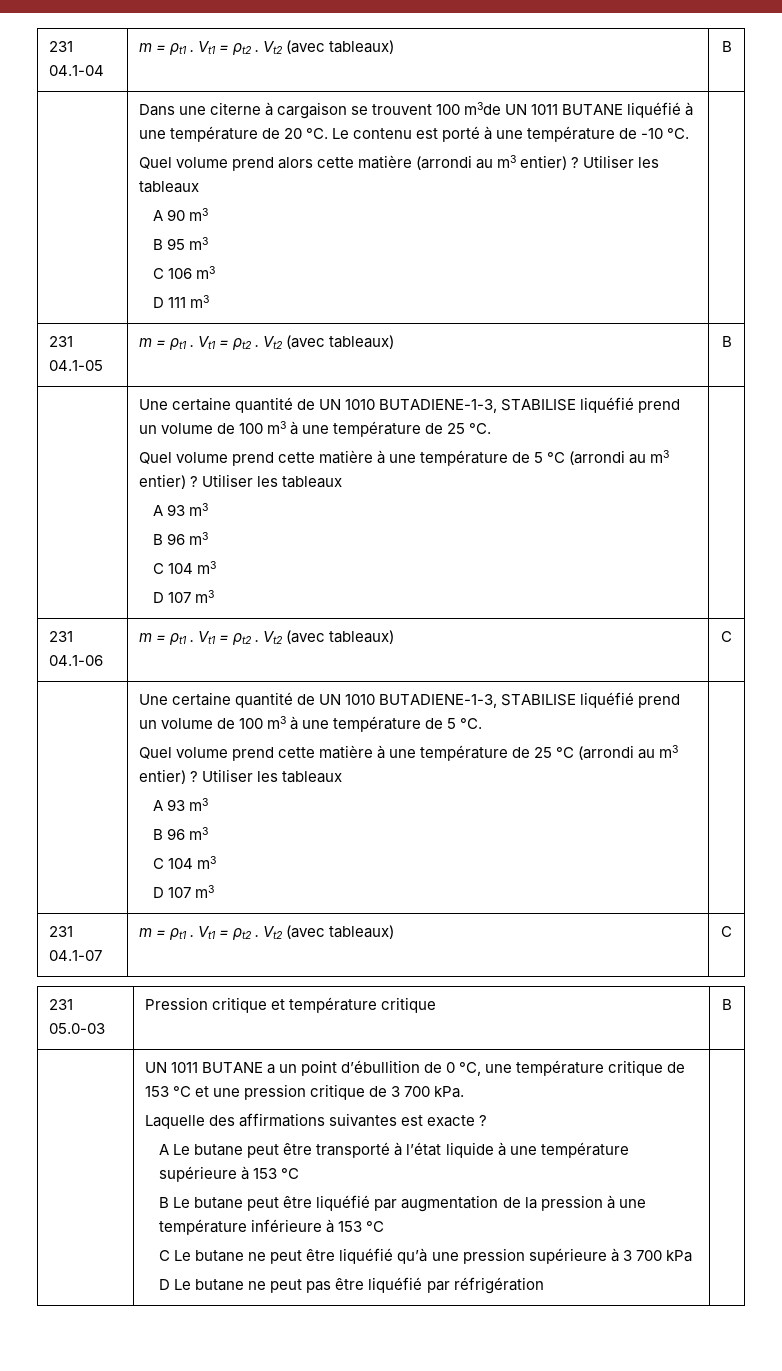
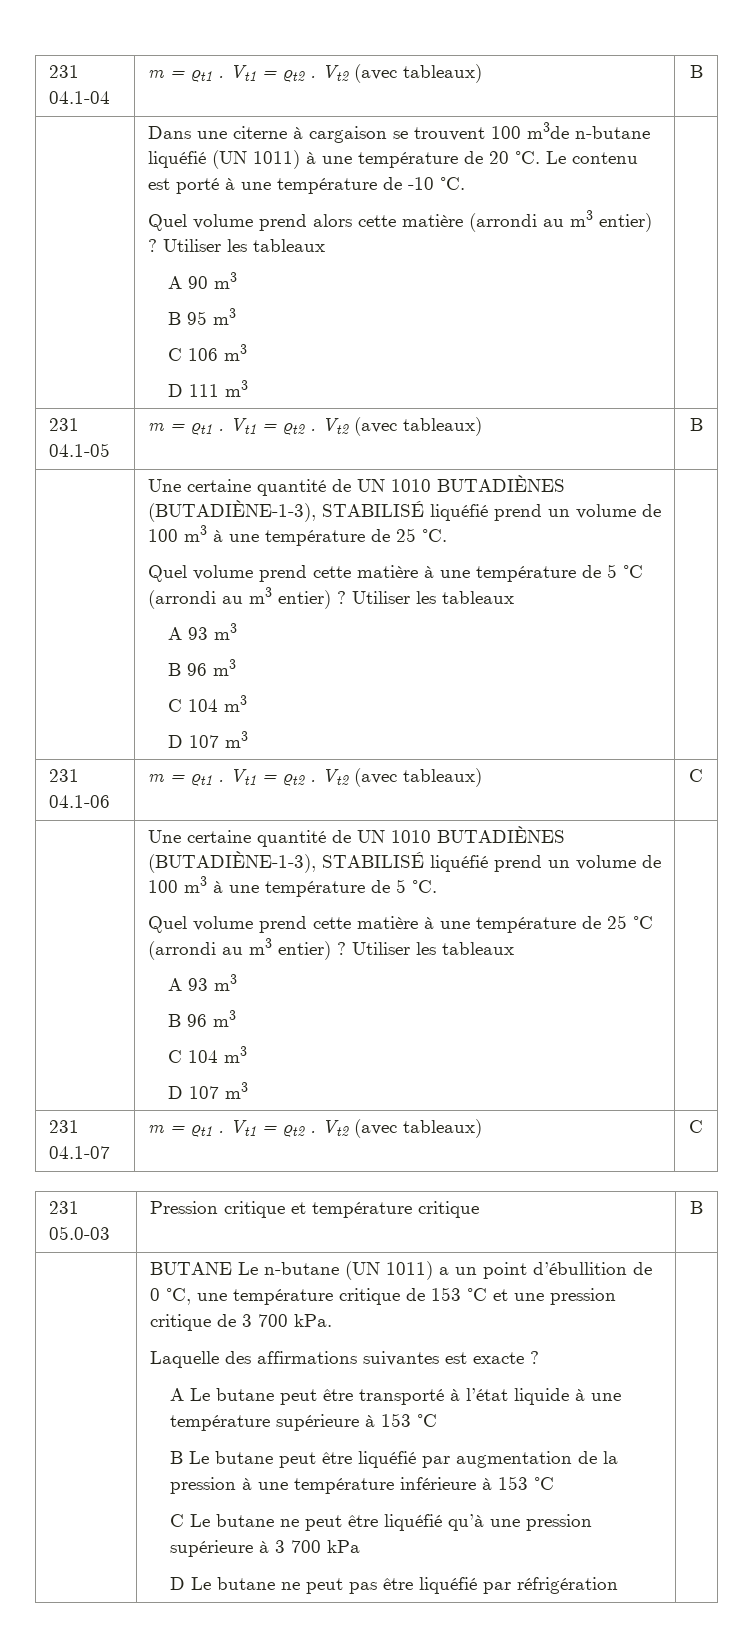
- Dans une citerne à cargaison se trouvent 100 m3de UN 1011 BUTANE liquéfié à une température de 20 °C.
+ Dans une citerne à cargaison se trouvent 100 m3de n-butane liquéfié (UN 1011) à une température de 20 °C.
- Une certaine quantité de UN 1010 BUTADIENE-1-3, STABILISE liquéfié prend un volume de 100 m3 à une température de 25 °C.
+ Une certaine quantité de UN 1010 BUTADIÈNES (BUTADIÈNE-1-3), STABILISÉ liquéfié prend un volume de 100 m3 à une température de 25 °C.
- Une certaine quantité de UN 1010 BUTADIENE-1-3, STABILISE liquéfié prend un volume de 100 m3 à une température de 5 °C.
+ Une certaine quantité de UN 1010 BUTADIÈNES (BUTADIÈNE-1-3), STABILISÉ liquéfié prend un volume de 100 m3 à une température de 5 °C.
- UN 1011 BUTANE a un point d’ébullition de 0 °C, une température critique de 153 °C et une pression critique de 3 700 kPa.
+ BUTANE Le n-butane (UN 1011) a un point d’ébullition de 0 °C, une température critique de 153 °C et une pression critique de 3 700 kPa.

